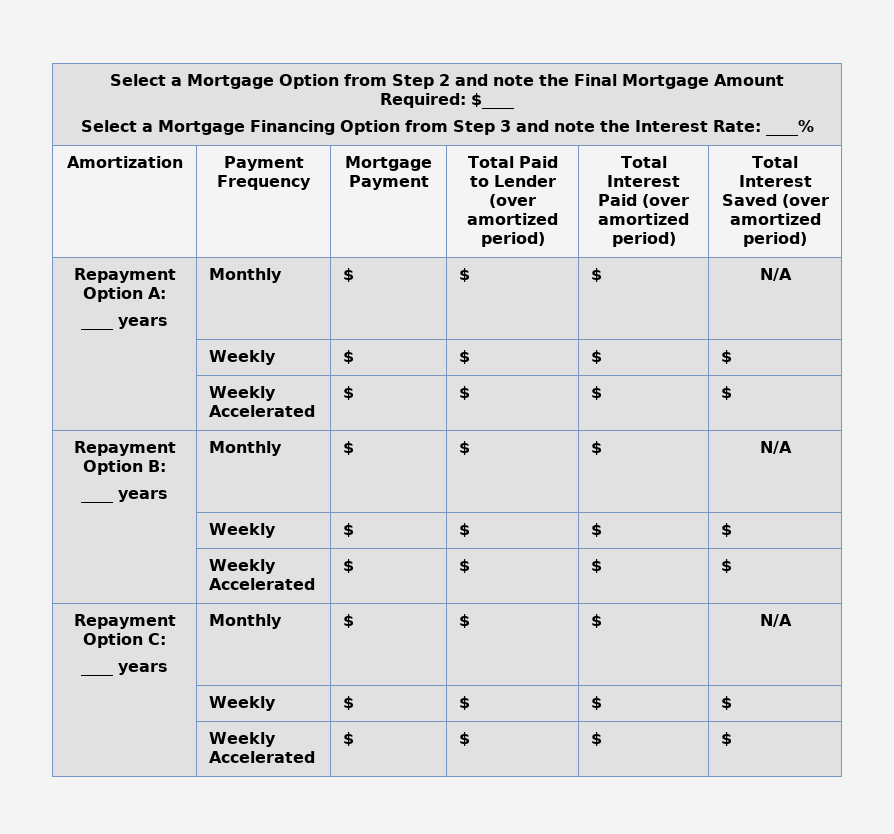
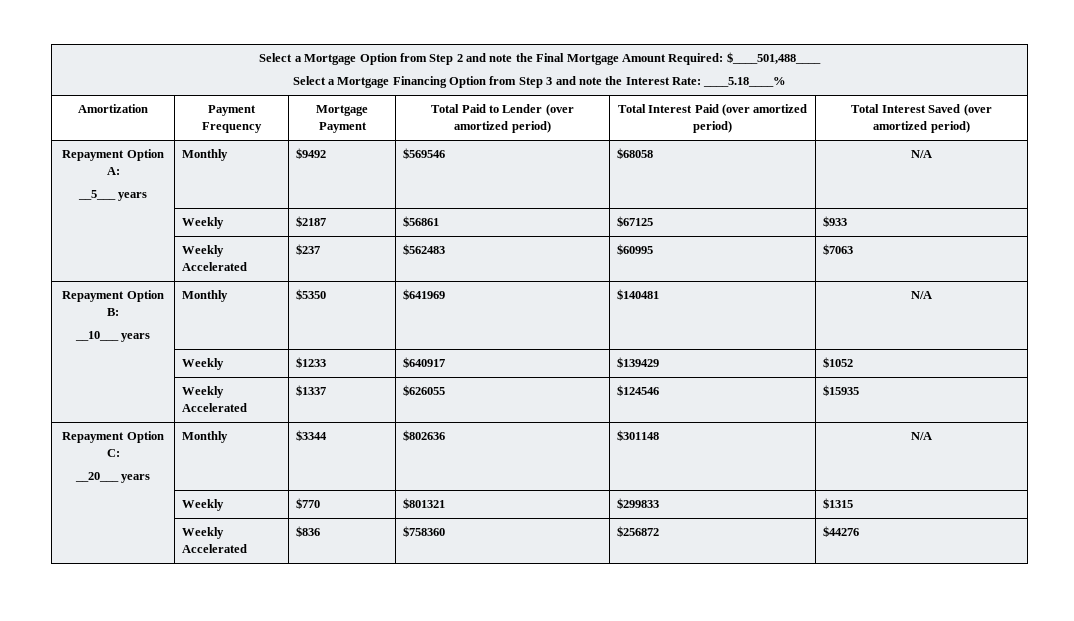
- Select a Mortgage Option from Step 2 and note the Final Mortgage Amount Required: $____
- Select a Mortgage Financing Option from Step 3 and note the Interest Rate: ____%
+ Select a Mortgage Option from Step 2 and note the Final Mortgage Amount Required: $____501,488____
+ Select a Mortgage Financing Option from Step 3 and note the Interest Rate: ____5.18____%
  Repayment Option A:
- ____ years | Monthly | $ | $ | $ | N/A
- | Weekly | $ | $ | $ | $
- | Weekly Accelerated | $ | $ | $ | $
+ __5___ years | Monthly | $9492 | $569546 | $68058 | N/A
+ | Weekly | $2187 | $56861 | $67125 | $933
+ | Weekly Accelerated | $237 | $562483 | $60995 | $7063
  Repayment Option B:
- ____ years | Monthly | $ | $ | $ | N/A
- | Weekly | $ | $ | $ | $
- | Weekly Accelerated | $ | $ | $ | $
+ __10___ years | Monthly | $5350 | $641969 | $140481 | N/A
+ | Weekly | $1233 | $640917 | $139429 | $1052
+ | Weekly Accelerated | $1337 | $626055 | $124546 | $15935
  Repayment Option C:
- ____ years | Monthly | $ | $ | $ | N/A
- | Weekly | $ | $ | $ | $
- | Weekly Accelerated | $ | $ | $ | $
+ __20___ years | Monthly | $3344 | $802636 | $301148 | N/A
+ | Weekly | $770 | $801321 | $299833 | $1315
+ | Weekly Accelerated | $836 | $758360 | $256872 | $44276

